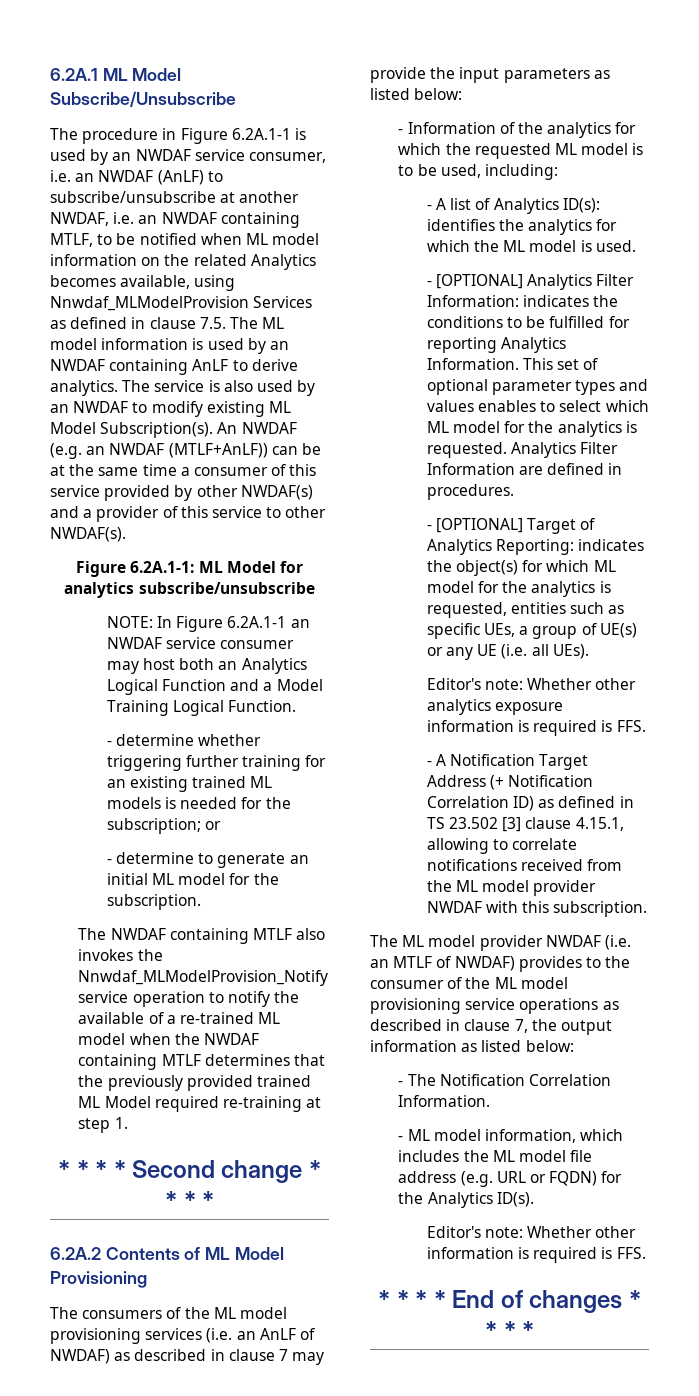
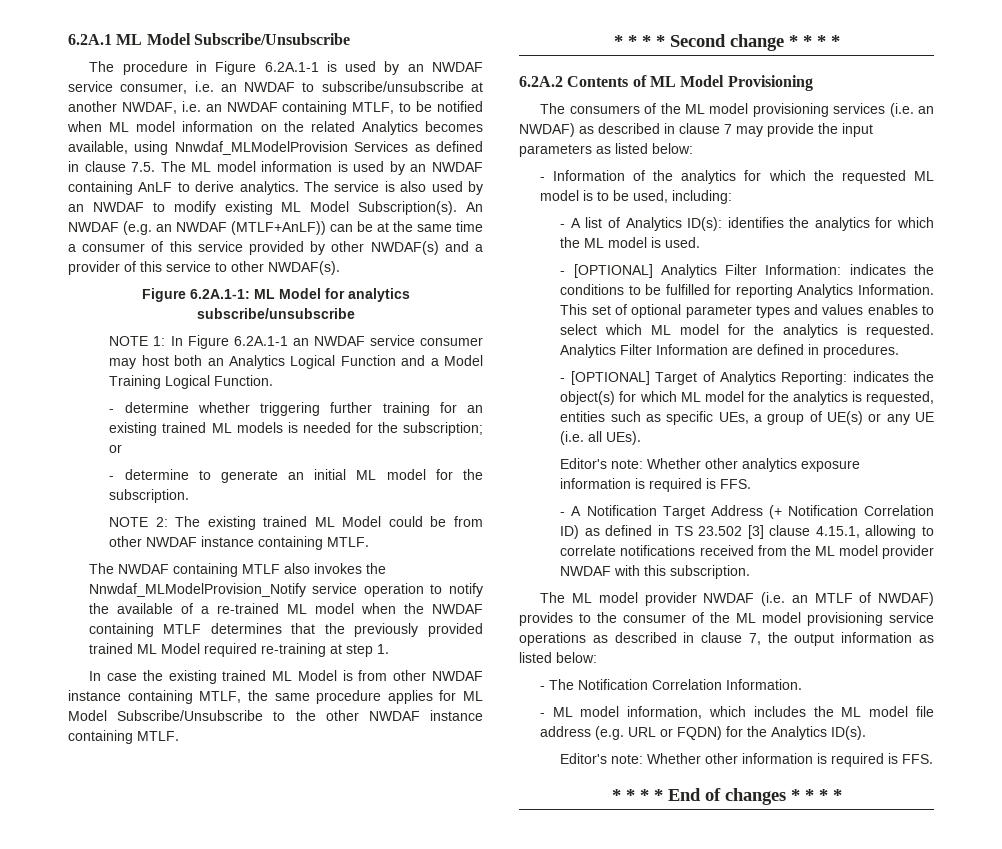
- The procedure in Figure 6.2A.1-1 is used by an NWDAF service consumer, i.e. an NWDAF (AnLF) to subscribe/unsubscribe at another NWDAF, i.e. an NWDAF containing MTLF, to be notified when ML model information on the related Analytics becomes available, using Nnwdaf_MLModelProvision Services as defined in clause 7.5. The ML model information is used by an NWDAF containing AnLF to derive analytics.
+ The procedure in Figure 6.2A.1-1 is used by an NWDAF service consumer, i.e. an NWDAF to subscribe/unsubscribe at another NWDAF, i.e. an NWDAF containing MTLF, to be notified when ML model information on the related Analytics becomes available, using Nnwdaf_MLModelProvision Services as defined in clause 7.5. The ML model information is used by an NWDAF containing AnLF to derive analytics.
- NOTE: In Figure 6.2A.1-1 an NWDAF service consumer may host both an Analytics Logical Function and a Model Training Logical Function.
+ NOTE 1: In Figure 6.2A.1-1 an NWDAF service consumer may host both an Analytics Logical Function and a Model Training Logical Function.
+ NOTE 2: The existing trained ML Model could be from other NWDAF instance containing MTLF.
+ In case the existing trained ML Model is from other NWDAF instance containing MTLF, the same procedure applies for ML Model Subscribe/Unsubscribe to the other NWDAF instance containing MTLF.
- The consumers of the ML model provisioning services (i.e. an AnLF of NWDAF) as described in clause 7 may provide the input parameters as listed below:
+ The consumers of the ML model provisioning services (i.e. an NWDAF) as described in clause 7 may provide the input parameters as listed below:

